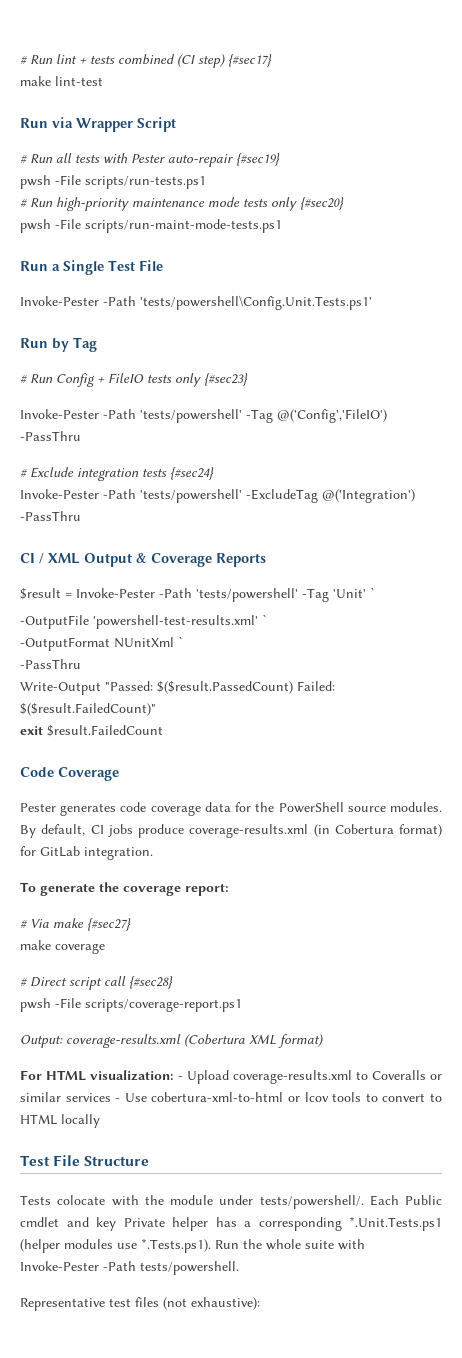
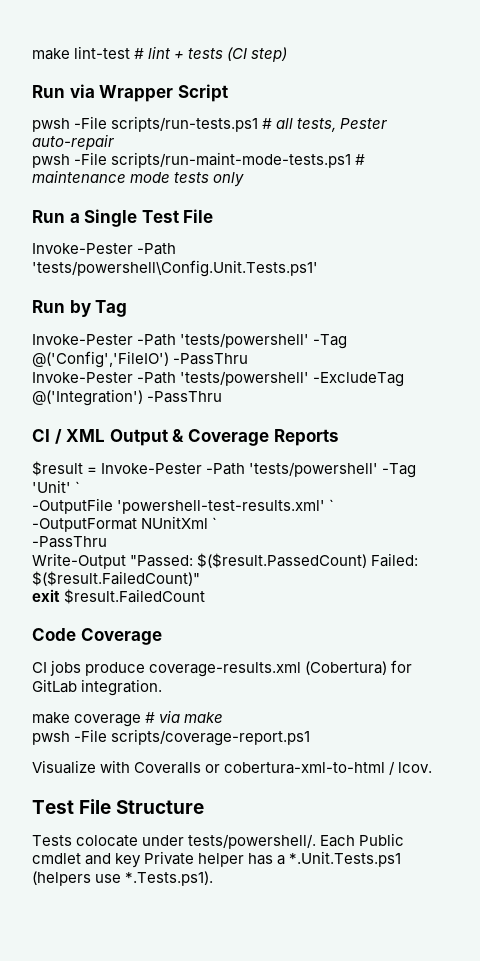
- # Run lint + tests combined (CI step) {#sec17}
- make lint-test
+ make lint-test # lint + tests (CI step)
- # Run all tests with Pester auto-repair {#sec19}
- pwsh -File scripts/run-tests.ps1
- # Run high-priority maintenance mode tests only {#sec20}
- pwsh -File scripts/run-maint-mode-tests.ps1
+ pwsh -File scripts/run-tests.ps1 # all tests, Pester auto-repair
+ pwsh -File scripts/run-maint-mode-tests.ps1 # maintenance mode tests only
- # Run Config + FileIO tests only {#sec23}
- # Exclude integration tests {#sec24}
- Pester generates code coverage data for the PowerShell source modules. By default, CI jobs produce coverage-results.xml (in Cobertura format) for GitLab integration.
+ CI jobs produce coverage-results.xml (Cobertura) for GitLab integration.
- To generate the coverage report:
- # Via make {#sec27}
- make coverage
- # Direct script call {#sec28}
+ make coverage # via make
  pwsh -File scripts/coverage-report.ps1
- Output: coverage-results.xml (Cobertura XML format)
- For HTML visualization: - Upload coverage-results.xml to Coveralls or similar services - Use cobertura-xml-to-html or lcov tools to convert to HTML locally
+ Visualize with Coveralls or cobertura-xml-to-html / lcov.
- Tests colocate with the module under tests/powershell/.
+ Tests colocate under tests/powershell/.
- Each Public cmdlet and key Private helper has a corresponding *.Unit.Tests.ps1 (helper modules use *.Tests.ps1). Run the whole suite with Invoke-Pester -Path tests/powershell.
- Representative test files (not exhaustive):
+ Each Public cmdlet and key Private helper has a *.Unit.Tests.ps1 (helpers use *.Tests.ps1).

